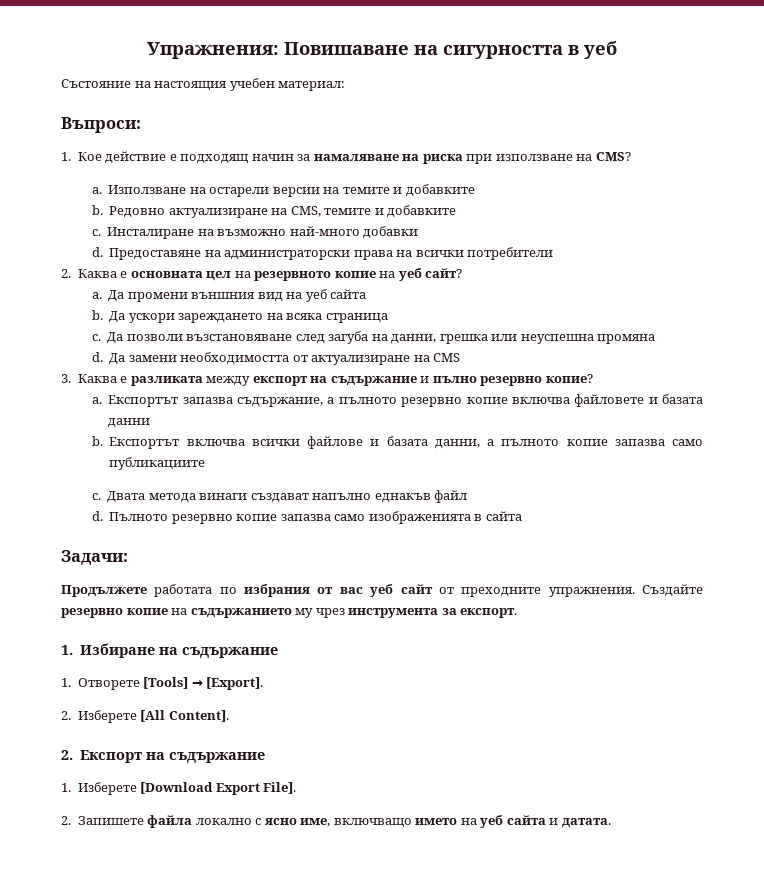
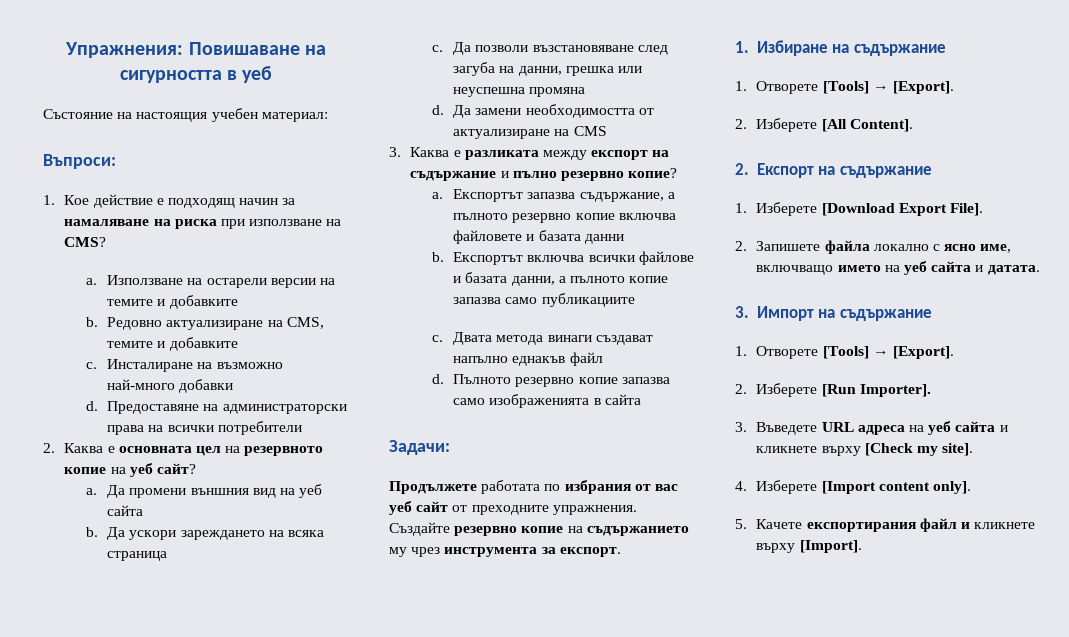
+ 3. Импорт на съдържание
+ 1. Отворете [Tools] → [Export].
+ 2. Изберете [Run Importer].
+ 3. Въведете URL адреса на уеб сайта и кликнете върху [Check my site].
+ 4. Изберете [Import content only].
+ 5. Качете експортирания файл и кликнете върху [Import].

